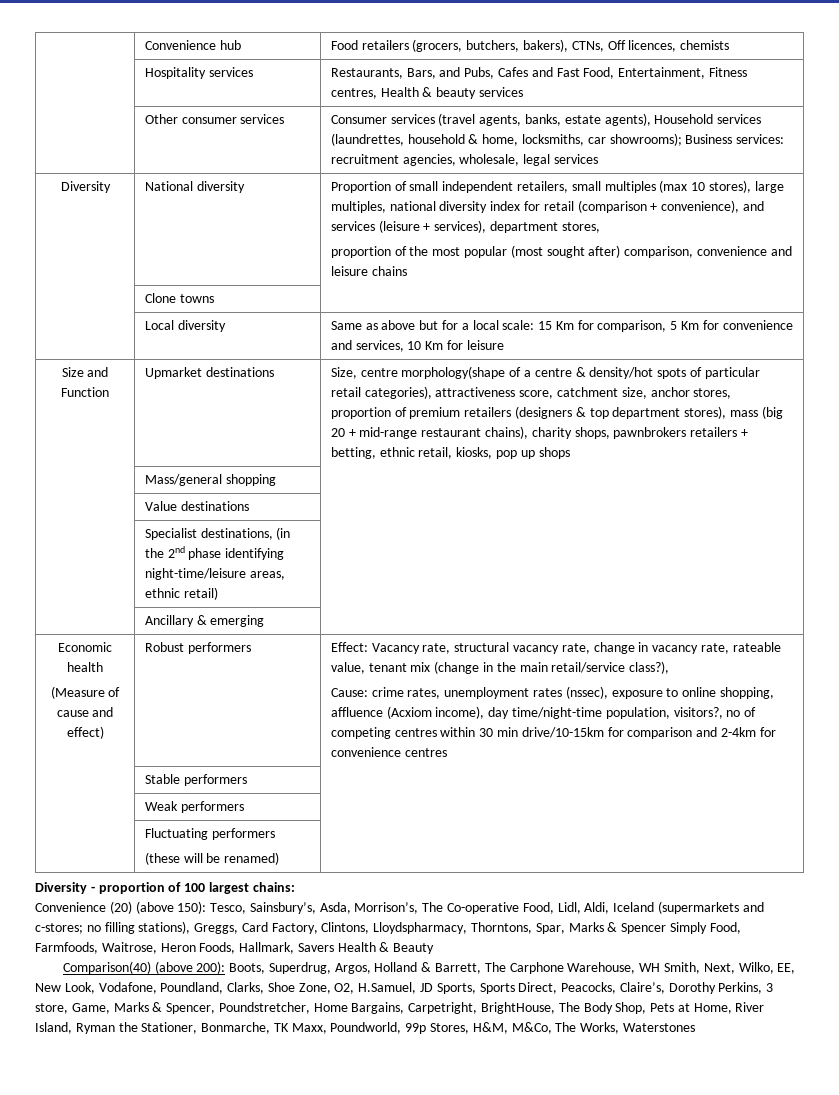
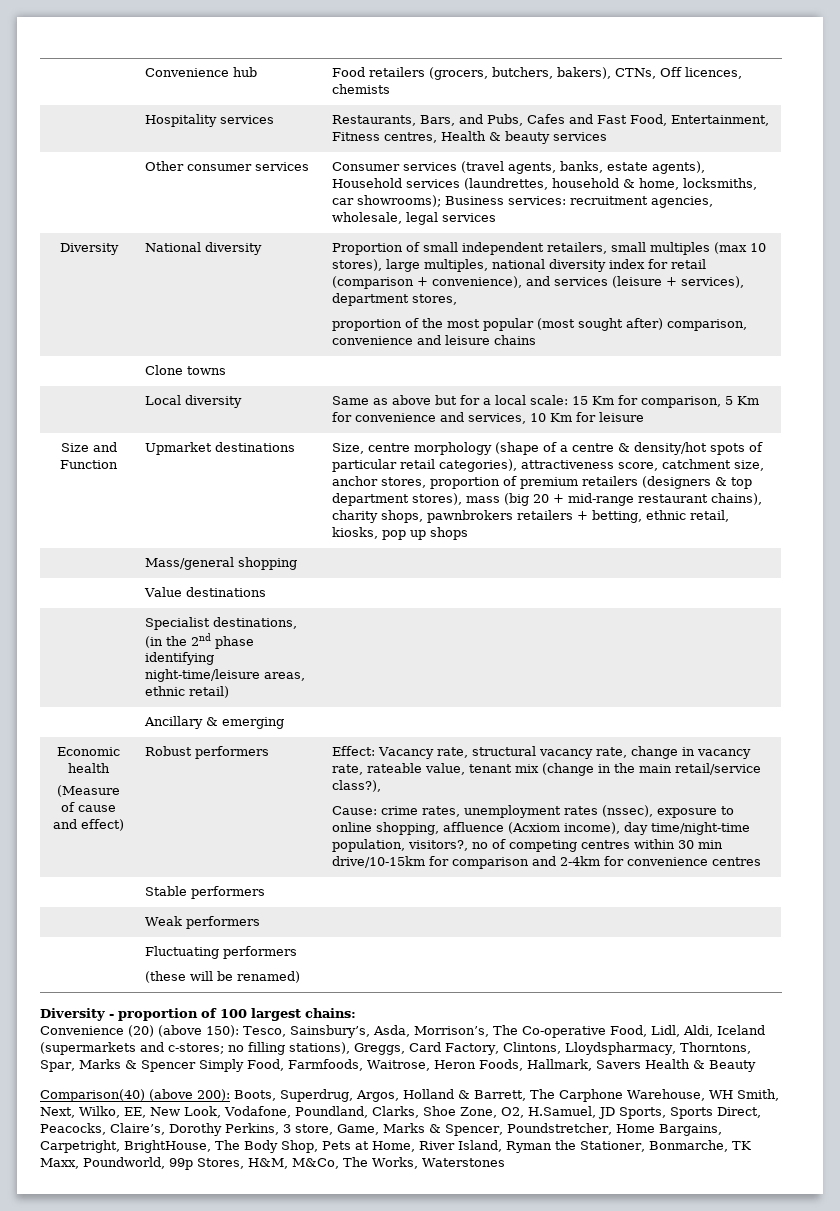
- Size, centre morphology(shape of a centre & density/hot spots of particular retail categories), attractiveness score, catchment size, anchor stores, proportion of premium retailers (designers & top department stores), mass (big 20 + mid-range restaurant chains), charity shops, pawnbrokers retailers + betting, ethnic retail, kiosks, pop up shops
+ Size, centre morphology (shape of a centre & density/hot spots of particular retail categories), attractiveness score, catchment size, anchor stores, proportion of premium retailers (designers & top department stores), mass (big 20 + mid-range restaurant chains), charity shops, pawnbrokers retailers + betting, ethnic retail, kiosks, pop up shops

